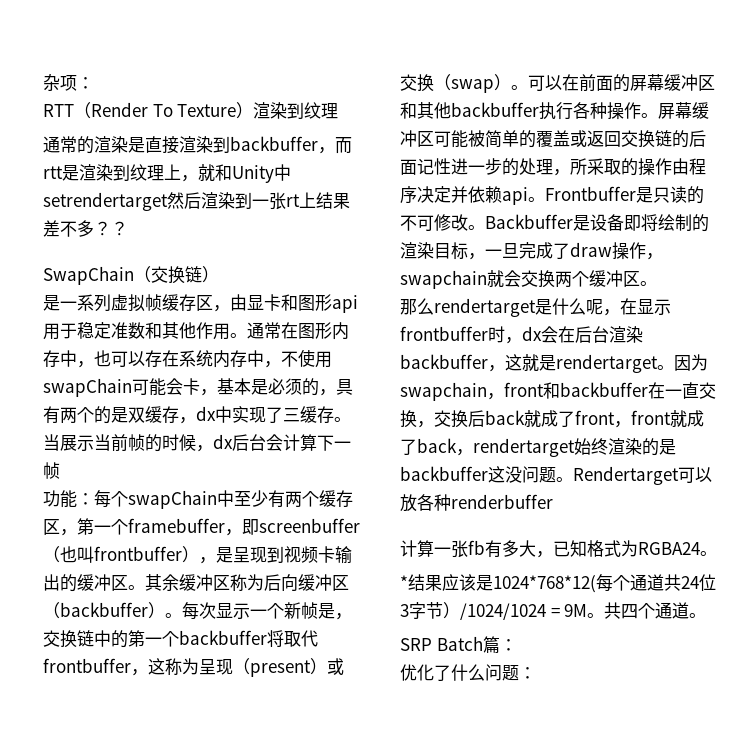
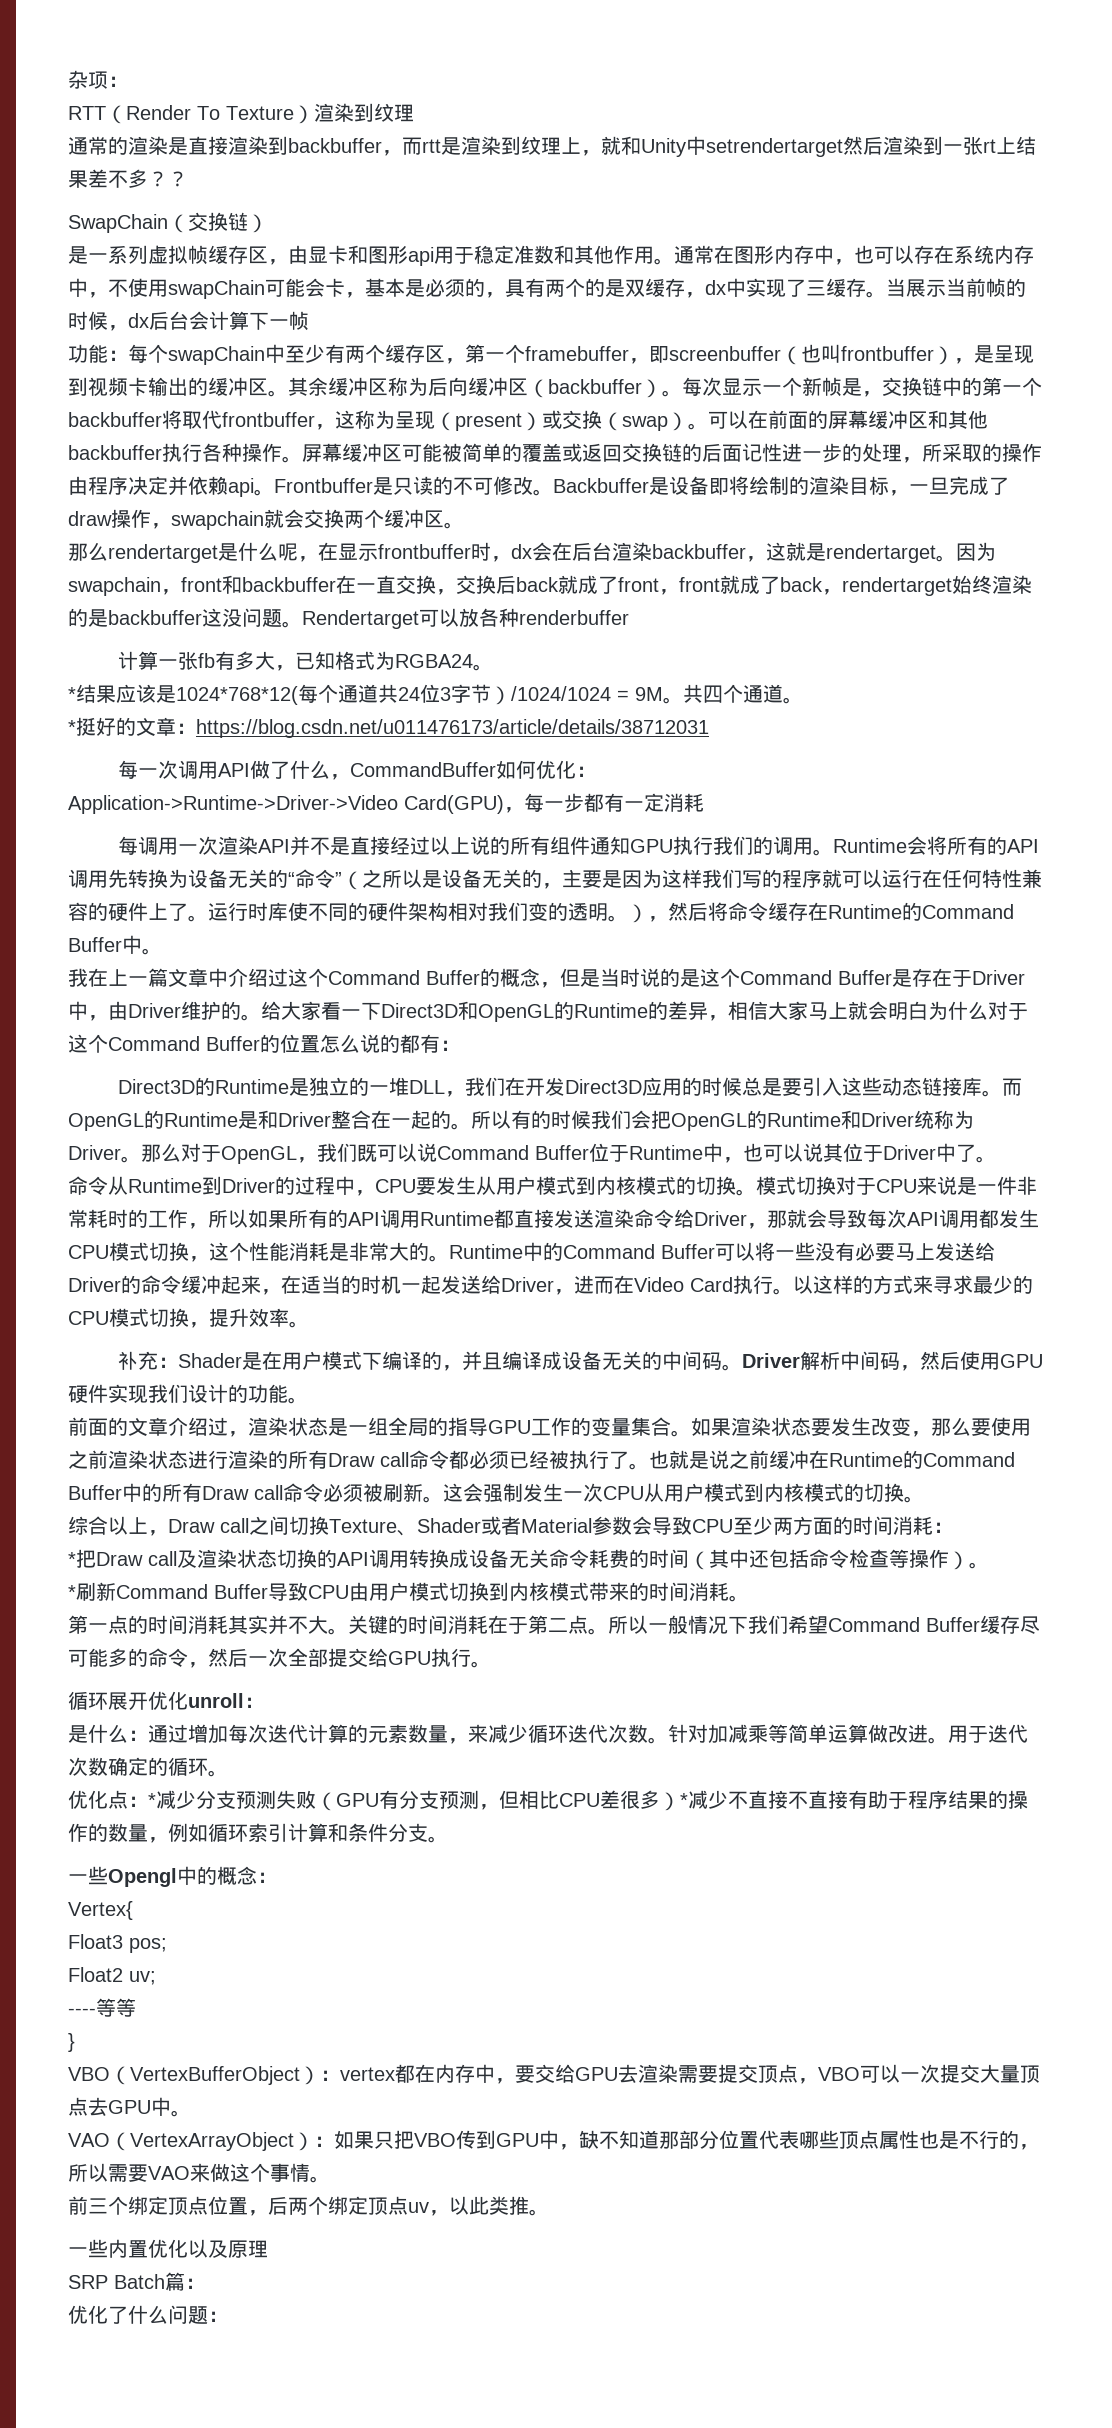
+ *挺好的文章：https://blog.csdn.net/u011476173/article/details/38712031
+ 每一次调用API做了什么，CommandBuffer如何优化：
+ Application->Runtime->Driver->Video Card(GPU)，每一步都有一定消耗
+ 每调用一次渲染API并不是直接经过以上说的所有组件通知GPU执行我们的调用。Runtime会将所有的API调用先转换为设备无关的“命令”（之所以是设备无关的，主要是因为这样我们写的程序就可以运行在任何特性兼容的硬件上了。运行时库使不同的硬件架构相对我们变的透明。），然后将命令缓存在Runtime的Command Buffer中。
+ 我在上一篇文章中介绍过这个Command Buffer的概念，但是当时说的是这个Command Buffer是存在于Driver中，由Driver维护的。给大家看一下Direct3D和OpenGL的Runtime的差异，相信大家马上就会明白为什么对于这个Command Buffer的位置怎么说的都有：
+ Direct3D的Runtime是独立的一堆DLL，我们在开发Direct3D应用的时候总是要引入这些动态链接库。而OpenGL的Runtime是和Driver整合在一起的。所以有的时候我们会把OpenGL的Runtime和Driver统称为Driver。那么对于OpenGL，我们既可以说Command Buffer位于Runtime中，也可以说其位于Driver中了。
+ 命令从Runtime到Driver的过程中，CPU要发生从用户模式到内核模式的切换。模式切换对于CPU来说是一件非常耗时的工作，所以如果所有的API调用Runtime都直接发送渲染命令给Driver，那就会导致每次API调用都发生CPU模式切换，这个性能消耗是非常大的。Runtime中的Command Buffer可以将一些没有必要马上发送给Driver的命令缓冲起来，在适当的时机一起发送给Driver，进而在Video Card执行。以这样的方式来寻求最少的CPU模式切换，提升效率。
+ 补充：Shader是在用户模式下编译的，并且编译成设备无关的中间码。Driver解析中间码，然后使用GPU硬件实现我们设计的功能。
+ 前面的文章介绍过，渲染状态是一组全局的指导GPU工作的变量集合。如果渲染状态要发生改变，那么要使用之前渲染状态进行渲染的所有Draw call命令都必须已经被执行了。也就是说之前缓冲在Runtime的Command Buffer中的所有Draw call命令必须被刷新。这会强制发生一次CPU从用户模式到内核模式的切换。
+ 综合以上，Draw call之间切换Texture、Shader或者Material参数会导致CPU至少两方面的时间消耗：
+ *把Draw call及渲染状态切换的API调用转换成设备无关命令耗费的时间（其中还包括命令检查等操作）。
+ *刷新Command Buffer导致CPU由用户模式切换到内核模式带来的时间消耗。
+ 第一点的时间消耗其实并不大。关键的时间消耗在于第二点。所以一般情况下我们希望Command Buffer缓存尽可能多的命令，然后一次全部提交给GPU执行。
+ 循环展开优化unroll：
+ 是什么：通过增加每次迭代计算的元素数量，来减少循环迭代次数。针对加减乘等简单运算做改进。用于迭代次数确定的循环。
+ 优化点：*减少分支预测失败（GPU有分支预测，但相比CPU差很多）*减少不直接不直接有助于程序结果的操作的数量，例如循环索引计算和条件分支。
+ 一些Opengl中的概念：
+ Vertex{
+ Float3 pos;
+ Float2 uv;
+ ----等等
+ }
+ VBO（VertexBufferObject）：vertex都在内存中，要交给GPU去渲染需要提交顶点，VBO可以一次提交大量顶点去GPU中。
+ VAO（VertexArrayObject）：如果只把VBO传到GPU中，缺不知道那部分位置代表哪些顶点属性也是不行的，所以需要VAO来做这个事情。
+ 前三个绑定顶点位置，后两个绑定顶点uv，以此类推。
+ 一些内置优化以及原理

